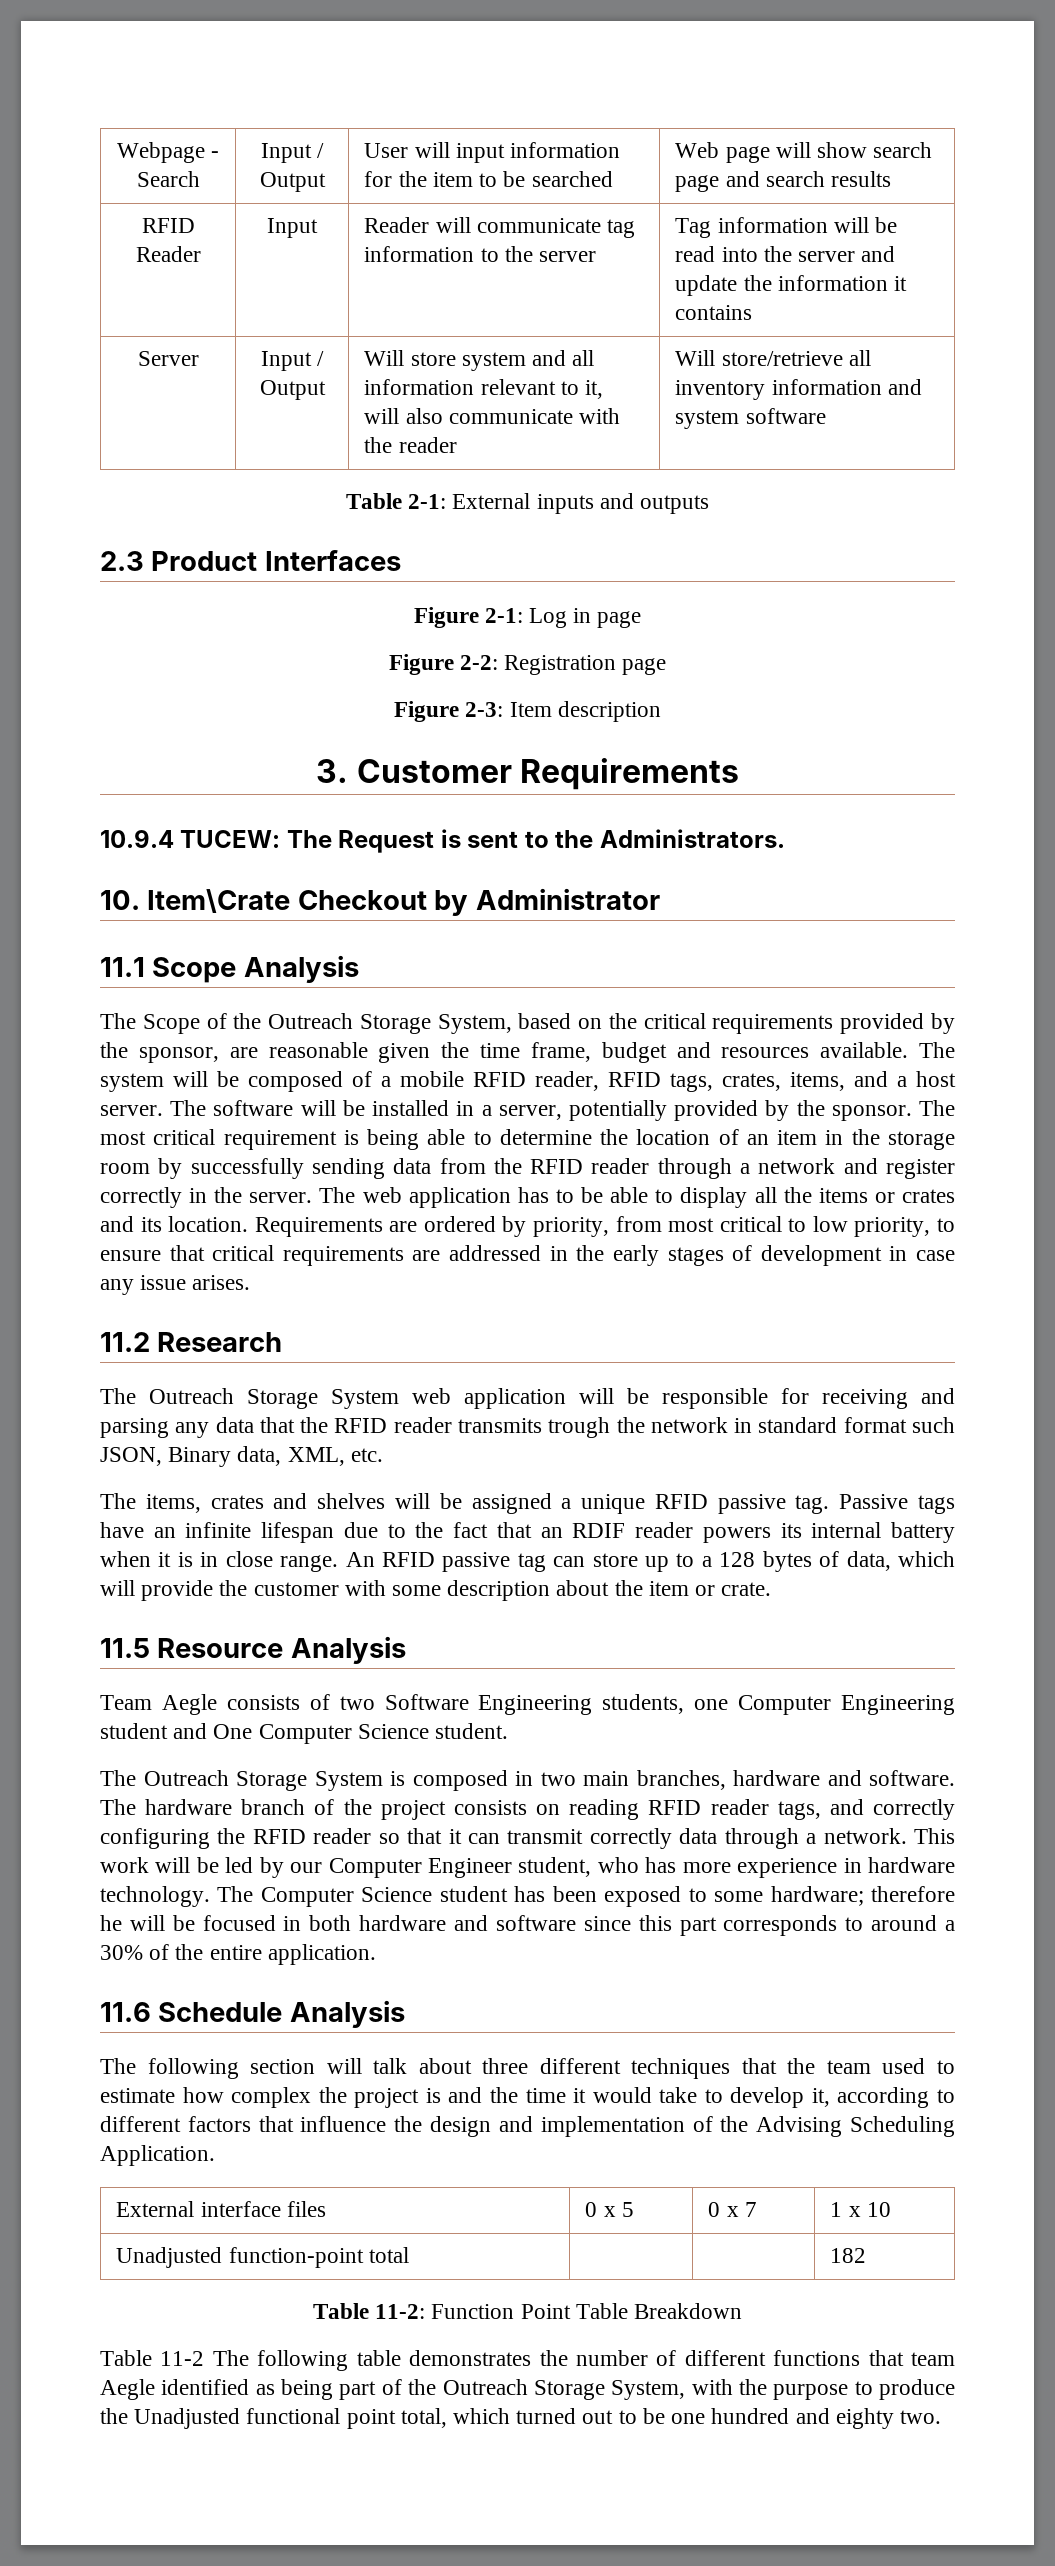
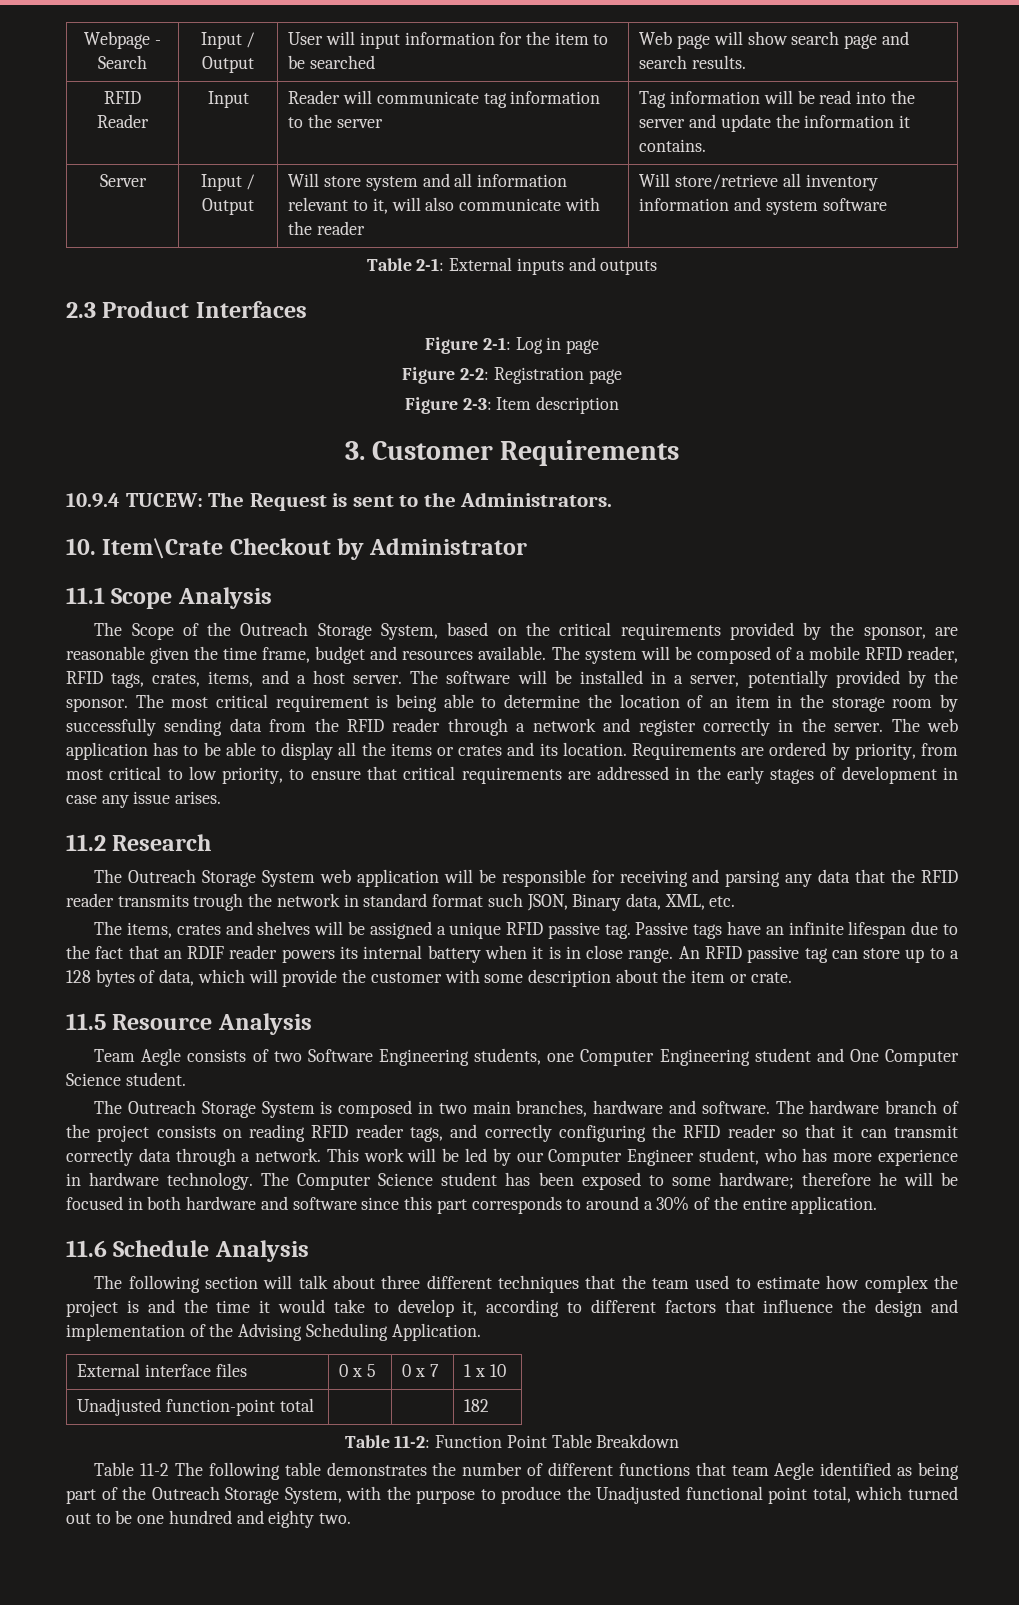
- Webpage - Search | Input / Output | User will input information for the item to be searched | Web page will show search page and search results
+ Webpage - Search | Input / Output | User will input information for the item to be searched | Web page will show search page and search results.
- RFID Reader | Input | Reader will communicate tag information to the server | Tag information will be read into the server and update the information it contains
+ RFID Reader | Input | Reader will communicate tag information to the server | Tag information will be read into the server and update the information it contains.

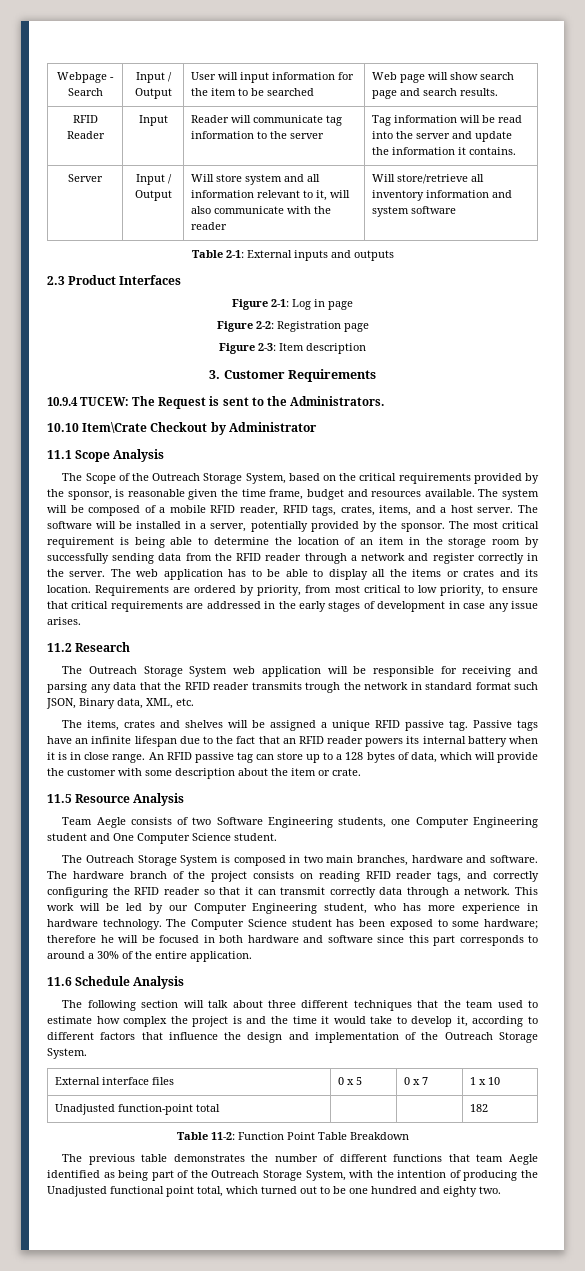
- 10. Item\Crate Checkout by Administrator
+ 10.10 Item\Crate Checkout by Administrator
- The Scope of the Outreach Storage System, based on the critical requirements provided by the sponsor, are reasonable given the time frame, budget and resources available.
+ The Scope of the Outreach Storage System, based on the critical requirements provided by the sponsor, is reasonable given the time frame, budget and resources available.
- Passive tags have an infinite lifespan due to the fact that an RDIF reader powers its internal battery when it is in close range.
+ Passive tags have an infinite lifespan due to the fact that an RFID reader powers its internal battery when it is in close range.
- This work will be led by our Computer Engineer student, who has more experience in hardware technology.
+ This work will be led by our Computer Engineering student, who has more experience in hardware technology.
- The following section will talk about three different techniques that the team used to estimate how complex the project is and the time it would take to develop it, according to different factors that influence the design and implementation of the Advising Scheduling Application.
+ The following section will talk about three different techniques that the team used to estimate how complex the project is and the time it would take to develop it, according to different factors that influence the design and implementation of the Outreach Storage System.
- Table 11-2 The following table demonstrates the number of different functions that team Aegle identified as being part of the Outreach Storage System, with the purpose to produce the Unadjusted functional point total, which turned out to be one hundred and eighty two.
+ The previous table demonstrates the number of different functions that team Aegle identified as being part of the Outreach Storage System, with the intention of producing the Unadjusted functional point total, which turned out to be one hundred and eighty two.

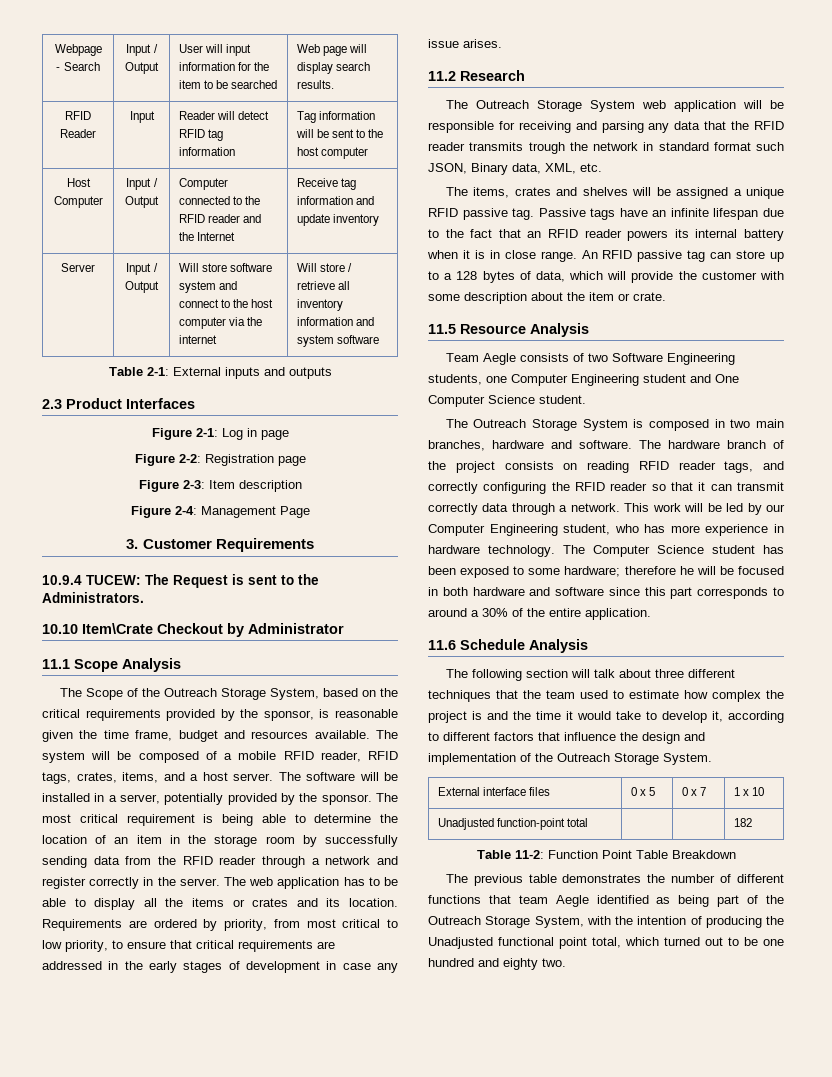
- Webpage - Search | Input / Output | User will input information for the item to be searched | Web page will show search page and search results.
+ Webpage - Search | Input / Output | User will input information for the item to be searched | Web page will display search results.
- RFID Reader | Input | Reader will communicate tag information to the server | Tag information will be read into the server and update the information it contains.
+ RFID Reader | Input | Reader will detect RFID tag information | Tag information will be sent to the host computer
+ Host Computer | Input / Output | Computer connected to the RFID reader and the Internet | Receive tag information and update inventory
- Server | Input / Output | Will store system and all information relevant to it, will also communicate with the reader | Will store/retrieve all inventory information and system software
+ Server | Input / Output | Will store software system and connect to the host computer via the internet | Will store / retrieve all inventory information and system software
+ Figure 2-4: Management Page

